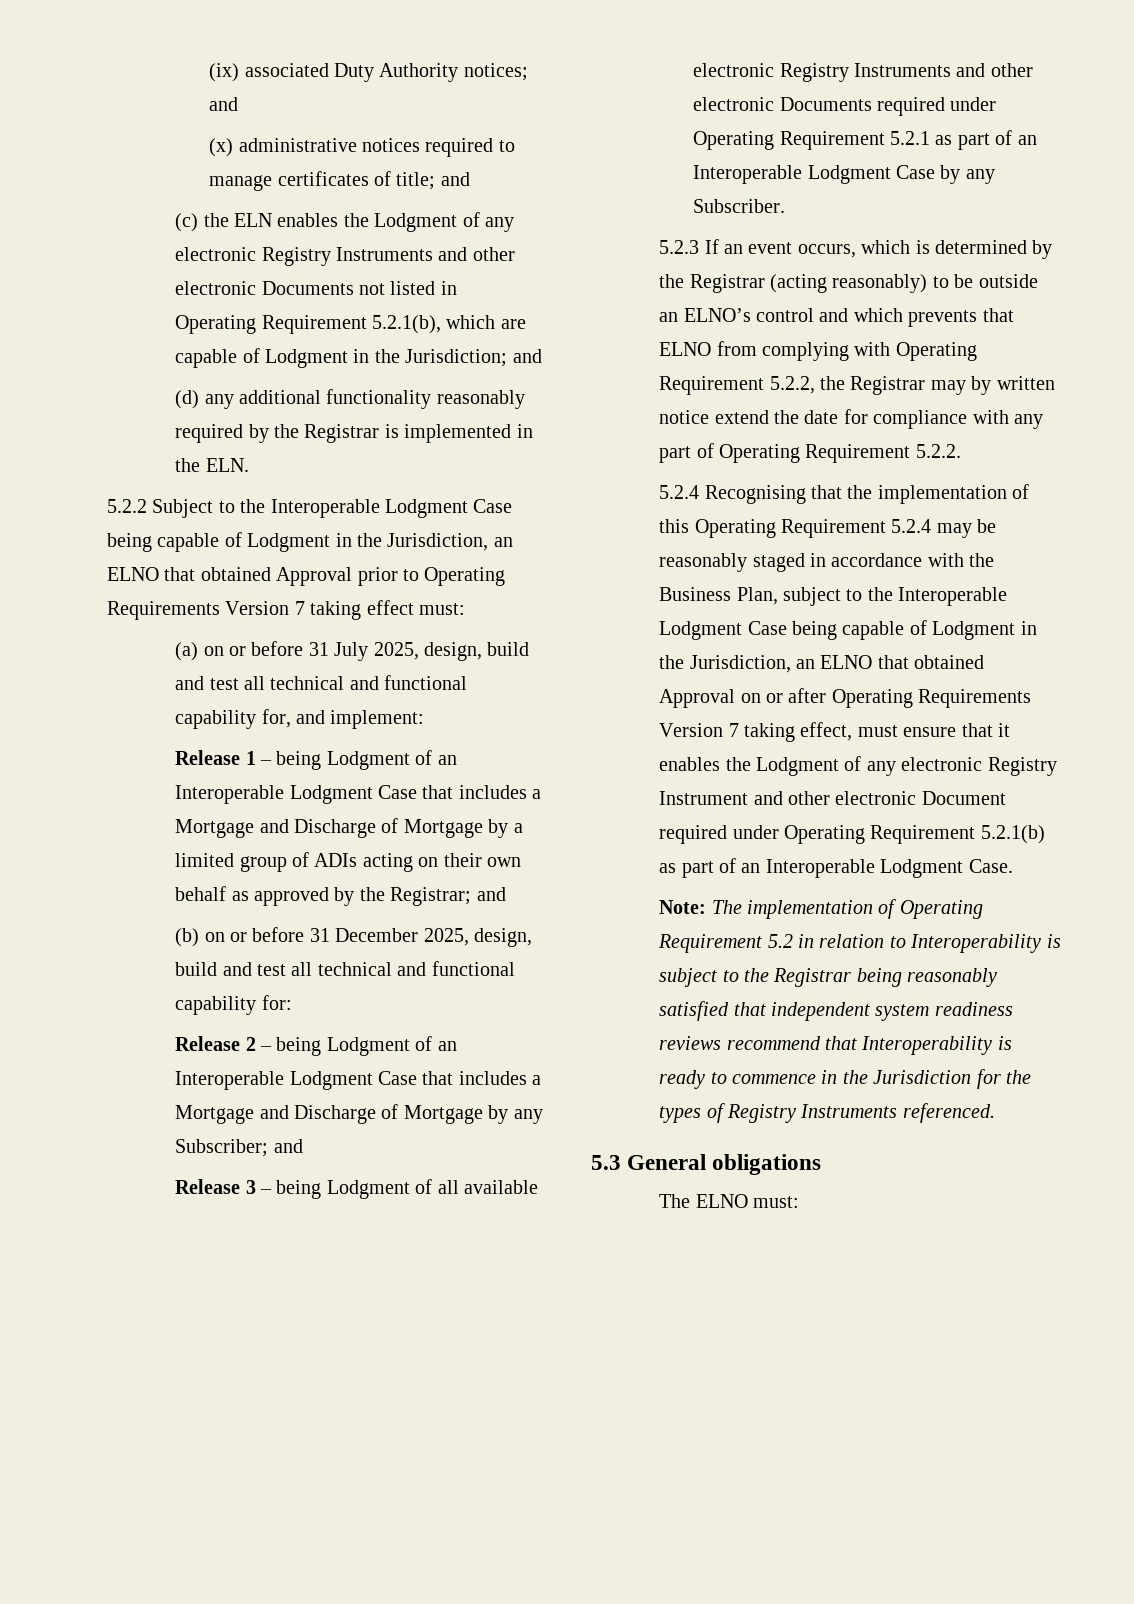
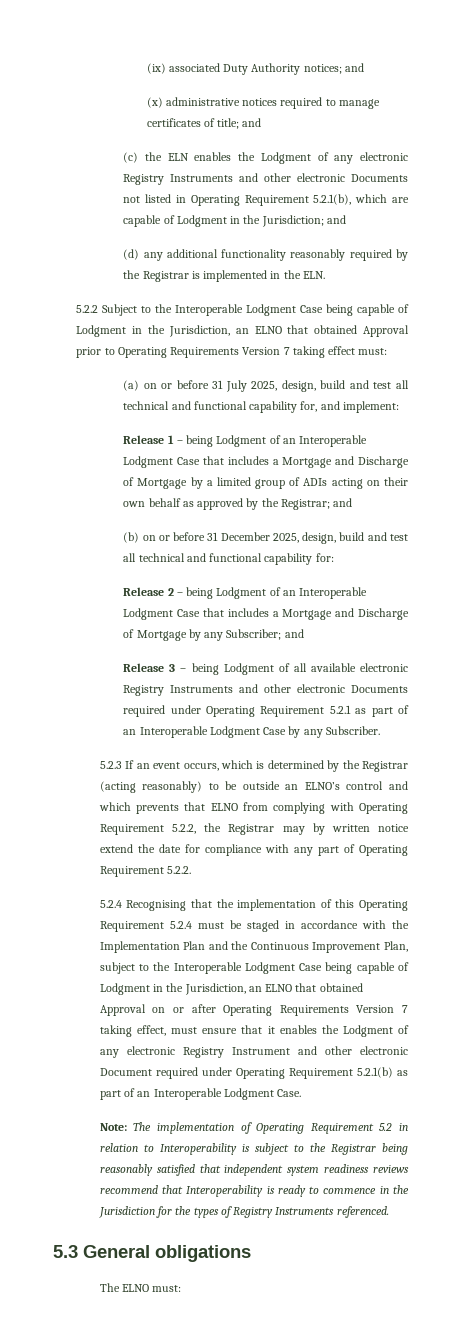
- 5.2.4 Recognising that the implementation of this Operating Requirement 5.2.4 may be reasonably staged in accordance with the Business Plan, subject to the Interoperable Lodgment Case being capable of Lodgment in the Jurisdiction, an ELNO that obtained Approval on or after Operating Requirements Version 7 taking effect, must ensure that it enables the Lodgment of any electronic Registry Instrument and other electronic Document required under Operating Requirement 5.2.1(b) as part of an Interoperable Lodgment Case.
+ 5.2.4 Recognising that the implementation of this Operating Requirement 5.2.4 must be staged in accordance with the Implementation Plan and the Continuous Improvement Plan, subject to the Interoperable Lodgment Case being capable of Lodgment in the Jurisdiction, an ELNO that obtained Approval on or after Operating Requirements Version 7 taking effect, must ensure that it enables the Lodgment of any electronic Registry Instrument and other electronic Document required under Operating Requirement 5.2.1(b) as part of an Interoperable Lodgment Case.

